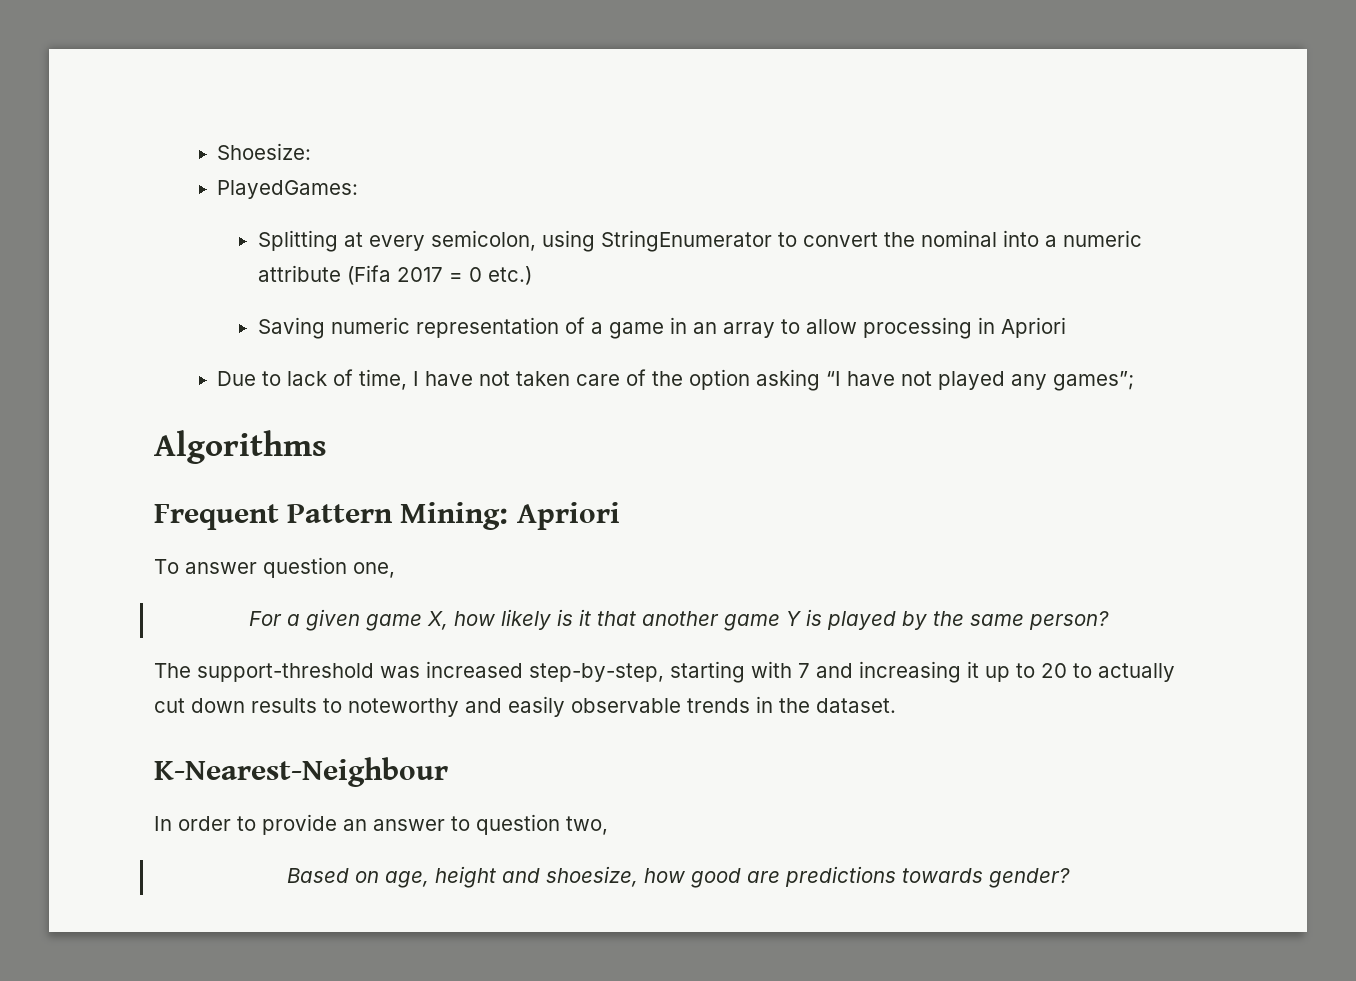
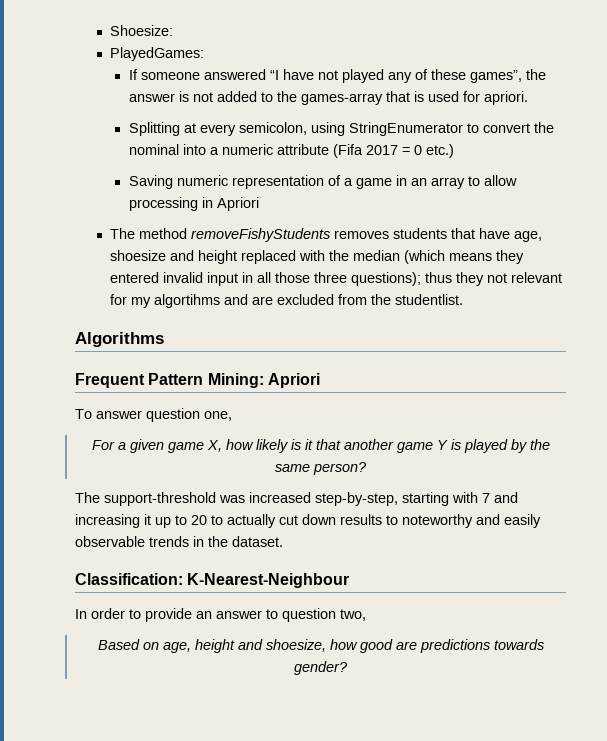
+ If someone answered “I have not played any of these games”, the answer is not added to the games-array that is used for apriori.
- Due to lack of time, I have not taken care of the option asking “I have not played any games”;
+ The method removeFishyStudents removes students that have age, shoesize and height replaced with the median (which means they entered invalid input in all those three questions); thus they not relevant for my algortihms and are excluded from the studentlist.
- K-Nearest-Neighbour
+ Classification: K-Nearest-Neighbour

